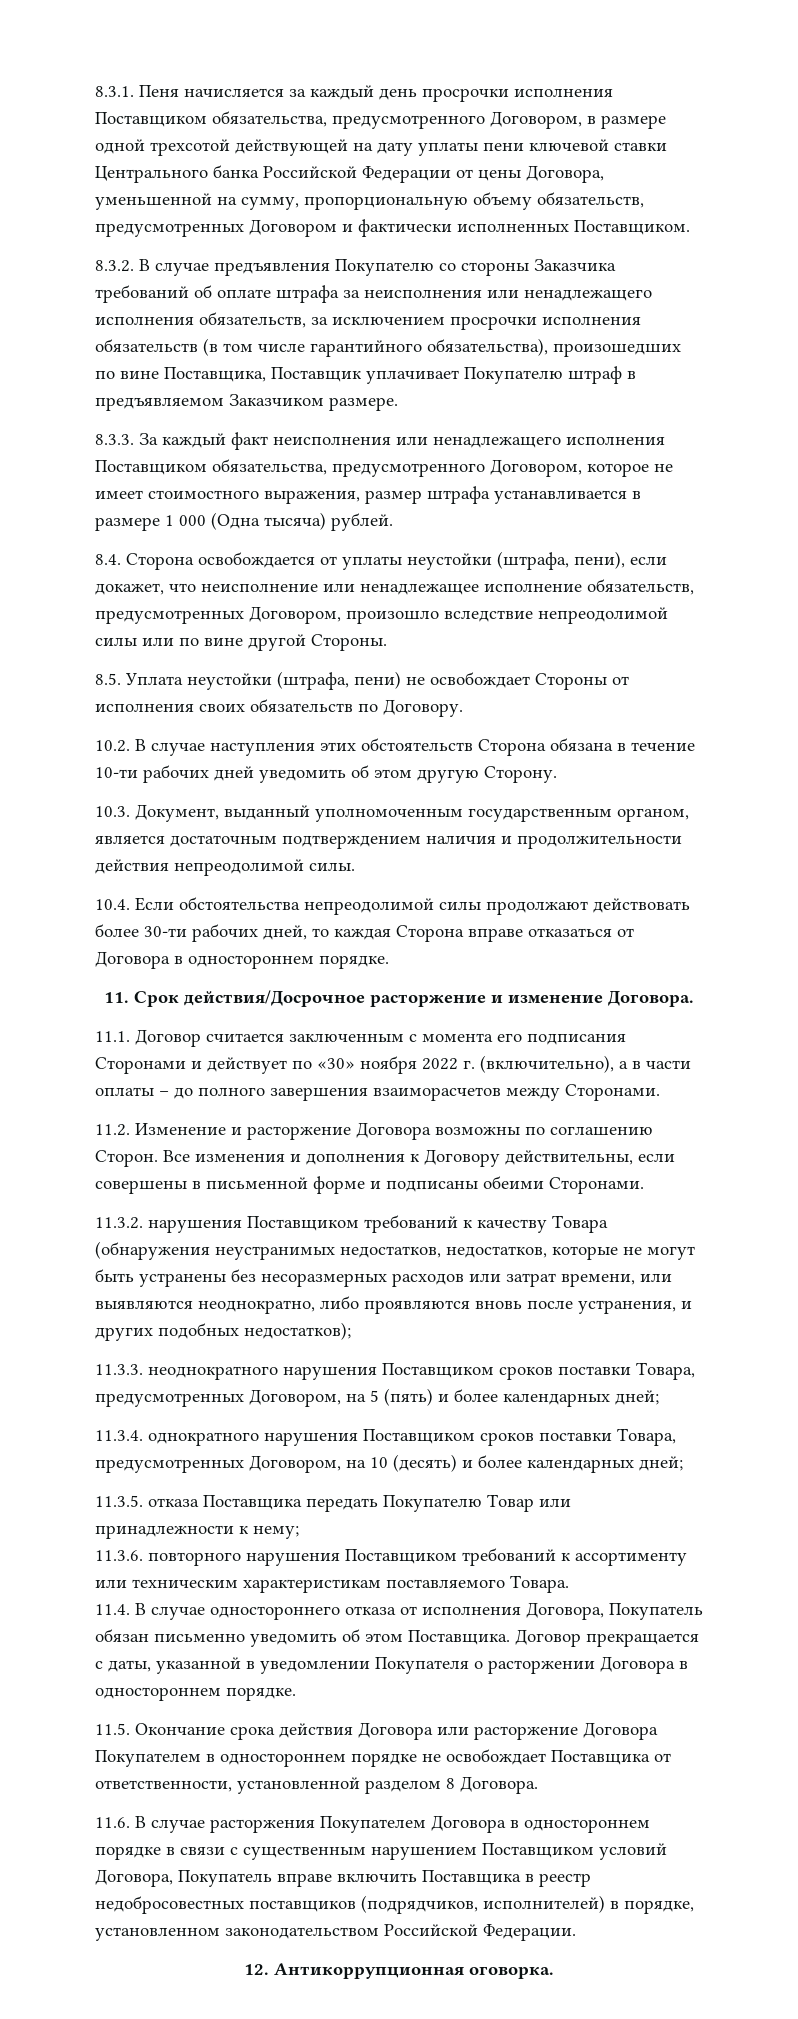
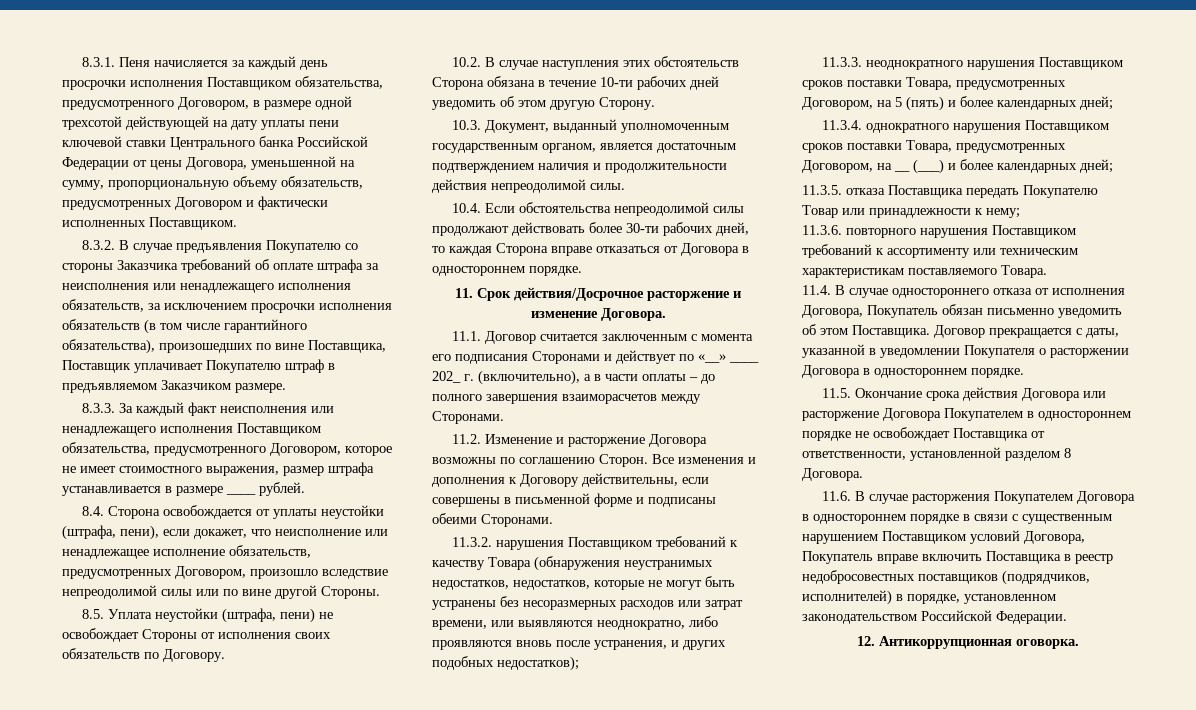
- 8.3.3. За каждый факт неисполнения или ненадлежащего исполнения Поставщиком обязательства, предусмотренного Договором, которое не имеет стоимостного выражения, размер штрафа устанавливается в размере 1 000 (Одна тысяча) рублей.
+ 8.3.3. За каждый факт неисполнения или ненадлежащего исполнения Поставщиком обязательства, предусмотренного Договором, которое не имеет стоимостного выражения, размер штрафа устанавливается в размере ____ рублей.
- 11.1. Договор считается заключенным с момента его подписания Сторонами и действует по «30» ноября 2022 г. (включительно), а в части оплаты – до полного завершения взаиморасчетов между Сторонами.
+ 11.1. Договор считается заключенным с момента его подписания Сторонами и действует по «__» ____ 202_ г. (включительно), а в части оплаты – до полного завершения взаиморасчетов между Сторонами.
- 11.3.4. однократного нарушения Поставщиком сроков поставки Товара, предусмотренных Договором, на 10 (десять) и более календарных дней;
+ 11.3.4. однократного нарушения Поставщиком сроков поставки Товара, предусмотренных Договором, на __ (___) и более календарных дней;

